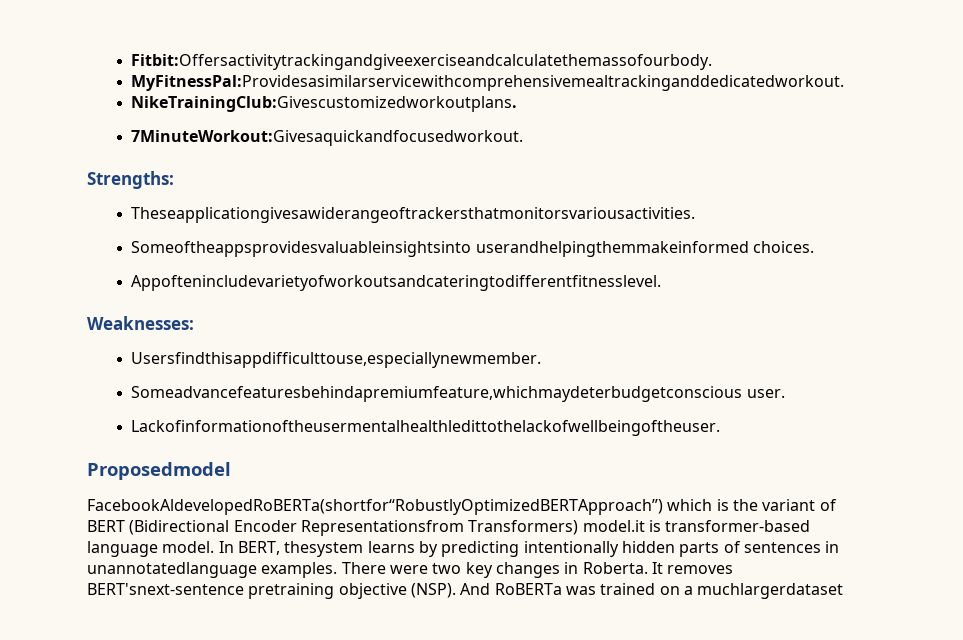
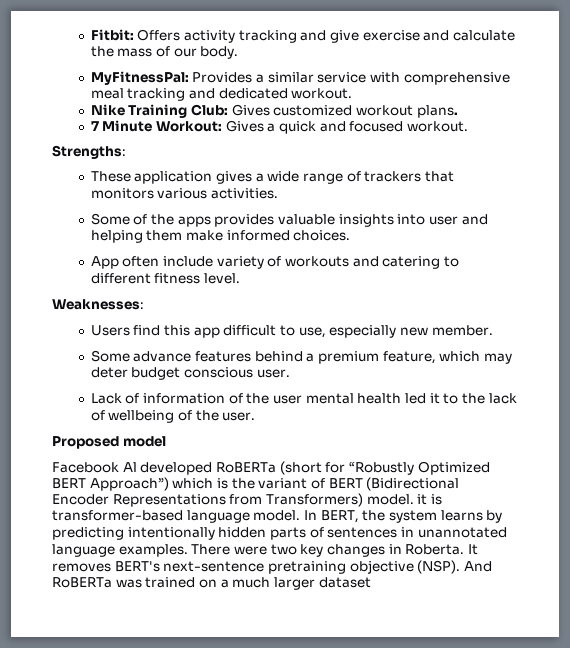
- Fitbit:Offersactivitytrackingandgiveexerciseandcalculatethemassofourbody.
- MyFitnessPal:Providesasimilarservicewithcomprehensivemealtrackinganddedicatedworkout.
- NikeTrainingClub:Givescustomizedworkoutplans.
- 7MinuteWorkout:Givesaquickandfocusedworkout.
+ Fitbit: Offers activity tracking and give exercise and calculate the mass of our body.
+ MyFitnessPal: Provides a similar service with comprehensive meal tracking and dedicated workout.
+ Nike Training Club: Gives customized workout plans.
+ 7 Minute Workout: Gives a quick and focused workout.
  Strengths:
- Theseapplicationgivesawiderangeoftrackersthatmonitorsvariousactivities.
- Someoftheappsprovidesvaluableinsightsinto userandhelpingthemmakeinformed choices.
- Appoftenincludevarietyofworkoutsandcateringtodifferentfitnesslevel.
+ These application gives a wide range of trackers that monitors various activities.
+ Some of the apps provides valuable insights into user and helping them make informed choices.
+ App often include variety of workouts and catering to different fitness level.
  Weaknesses:
- Usersfindthisappdifficulttouse,especiallynewmember.
- Someadvancefeaturesbehindapremiumfeature,whichmaydeterbudgetconscious user.
- Lackofinformationoftheusermentalhealthledittothelackofwellbeingoftheuser.
- Proposedmodel
- FacebookAldevelopedRoBERTa(shortfor“RobustlyOptimizedBERTApproach”) which is the variant of BERT (Bidirectional Encoder Representationsfrom Transformers) model.it is transformer-based language model.
+ Users find this app difficult to use, especially new member.
+ Some advance features behind a premium feature, which may deter budget conscious user.
+ Lack of information of the user mental health led it to the lack of wellbeing of the user.
+ Proposed model
+ Facebook Al developed RoBERTa (short for “Robustly Optimized BERT Approach”) which is the variant of BERT (Bidirectional Encoder Representations from Transformers) model. it is transformer-based language model.
- In BERT, thesystem learns by predicting intentionally hidden parts of sentences in unannotatedlanguage examples.
+ In BERT, the system learns by predicting intentionally hidden parts of sentences in unannotated language examples.
- It removes BERT'snext-sentence pretraining objective (NSP).
+ It removes BERT's next-sentence pretraining objective (NSP).
- And RoBERTa was trained on a muchlargerdataset
+ And RoBERTa was trained on a much larger dataset

